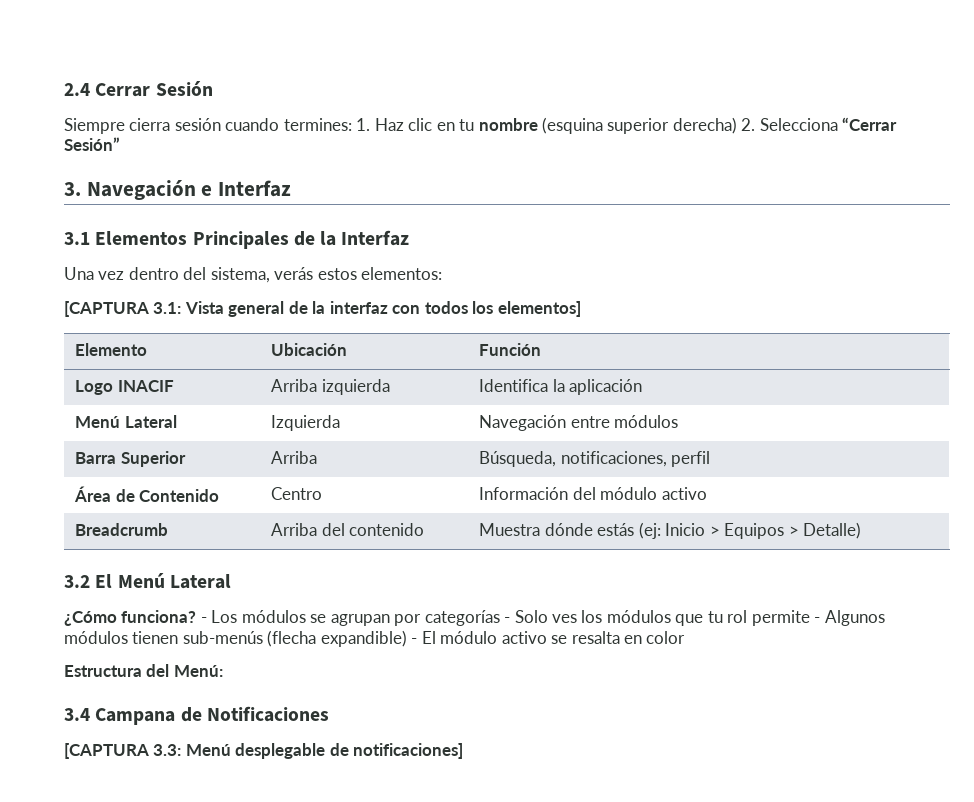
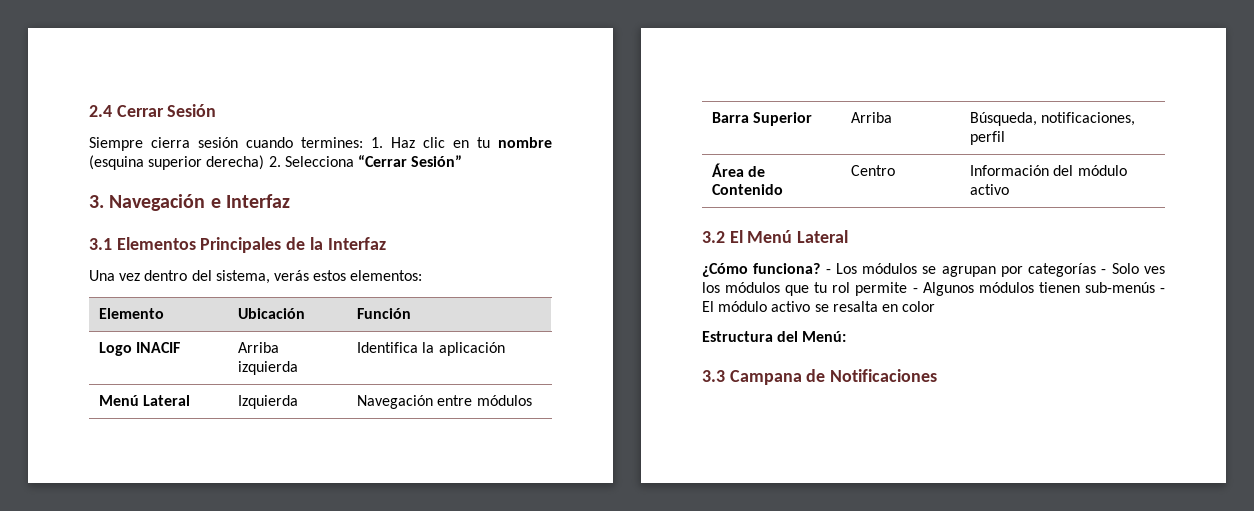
- [CAPTURA 3.1: Vista general de la interfaz con todos los elementos]
- Breadcrumb | Arriba del contenido | Muestra dónde estás (ej: Inicio > Equipos > Detalle)
- - Los módulos se agrupan por categorías - Solo ves los módulos que tu rol permite - Algunos módulos tienen sub-menús (flecha expandible) - El módulo activo se resalta en color
+ - Los módulos se agrupan por categorías - Solo ves los módulos que tu rol permite - Algunos módulos tienen sub-menús - El módulo activo se resalta en color
- 3.4 Campana de Notificaciones
+ 3.3 Campana de Notificaciones
- [CAPTURA 3.3: Menú desplegable de notificaciones]

